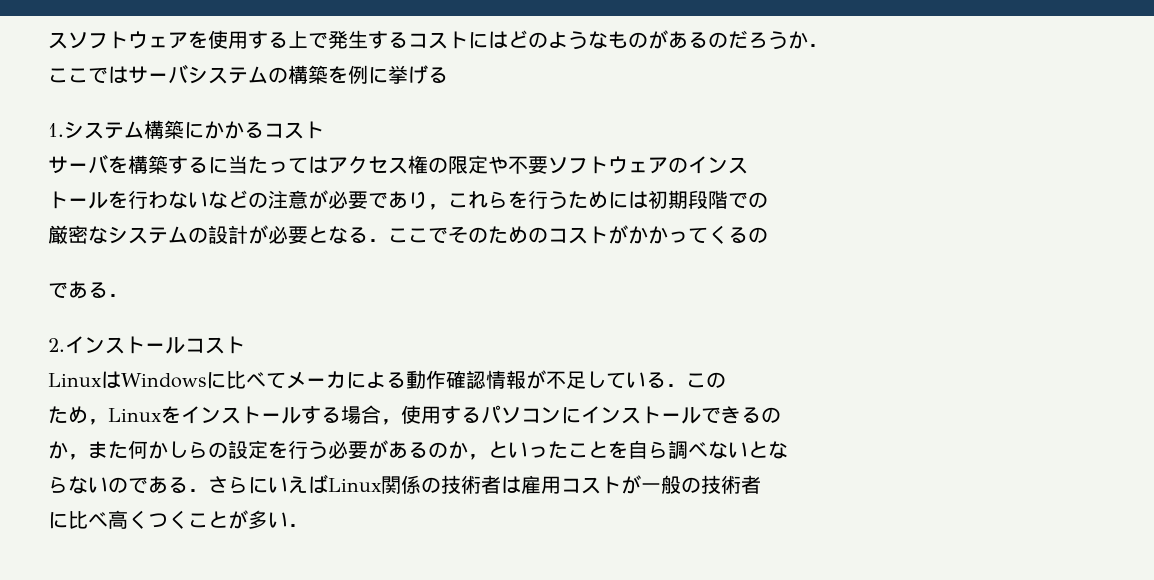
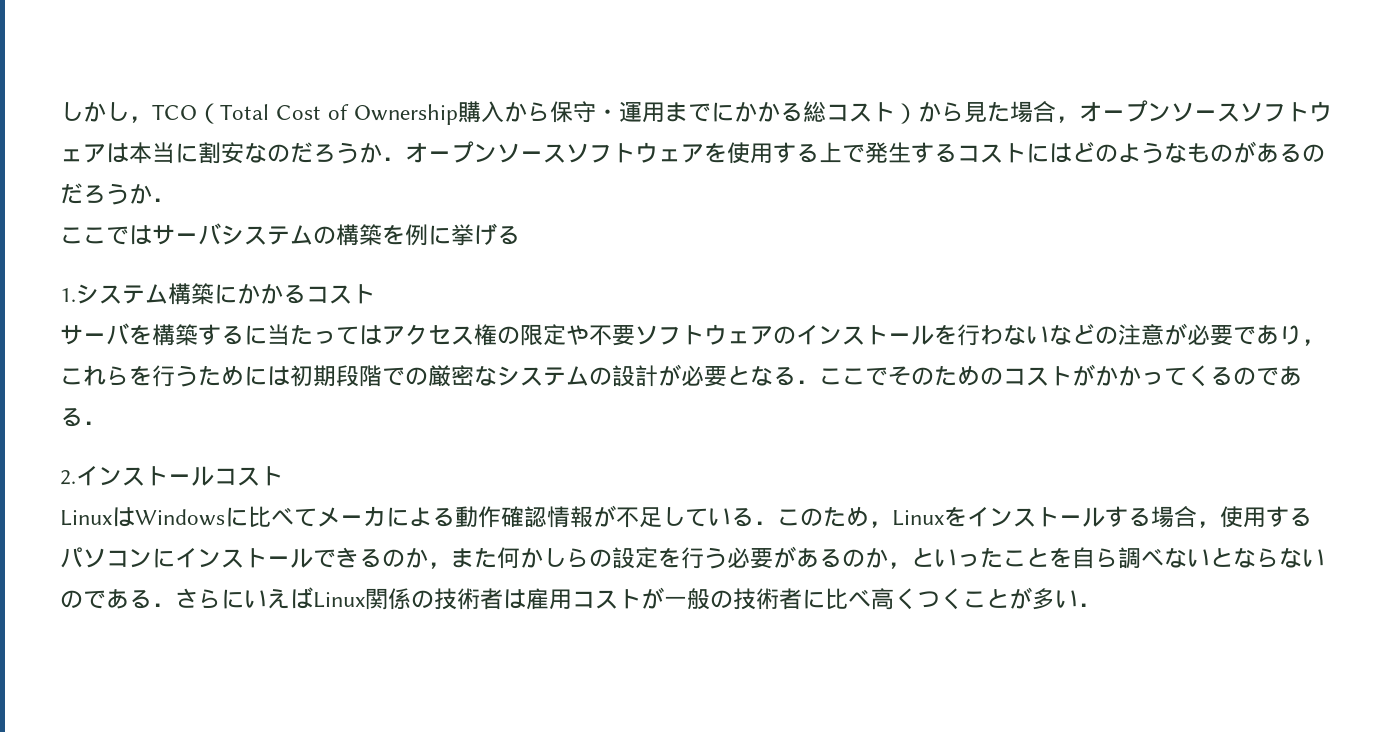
- スソフトウェアを使用する上で発生するコストにはどのようなものがあるのだろうか．
+ しかし，TCO（Total Cost of Ownership購入から保守・運用までにかかる総コスト）から見た場合，オープンソースソフトウェアは本当に割安なのだろうか．オープンソースソフトウェアを使用する上で発生するコストにはどのようなものがあるのだろうか．
- サーバを構築するに当たってはアクセス権の限定や不要ソフトウェアのインス
- トールを行わないなどの注意が必要であり，これらを行うためには初期段階での
- 厳密なシステムの設計が必要となる．ここでそのためのコストがかかってくるの
- である．
+ サーバを構築するに当たってはアクセス権の限定や不要ソフトウェアのインストールを行わないなどの注意が必要であり，これらを行うためには初期段階での厳密なシステムの設計が必要となる．ここでそのためのコストがかかってくるのである．
- LinuxはWindowsに比べてメーカによる動作確認情報が不足している．この
- ため，Linuxをインストールする場合，使用するパソコンにインストールできるの
- か，また何かしらの設定を行う必要があるのか，といったことを自ら調べないとな
- らないのである．さらにいえばLinux関係の技術者は雇用コストが一般の技術者
- に比べ高くつくことが多い．
+ LinuxはWindowsに比べてメーカによる動作確認情報が不足している．このため，Linuxをインストールする場合，使用するパソコンにインストールできるのか，また何かしらの設定を行う必要があるのか，といったことを自ら調べないとならないのである．さらにいえばLinux関係の技術者は雇用コストが一般の技術者に比べ高くつくことが多い．

